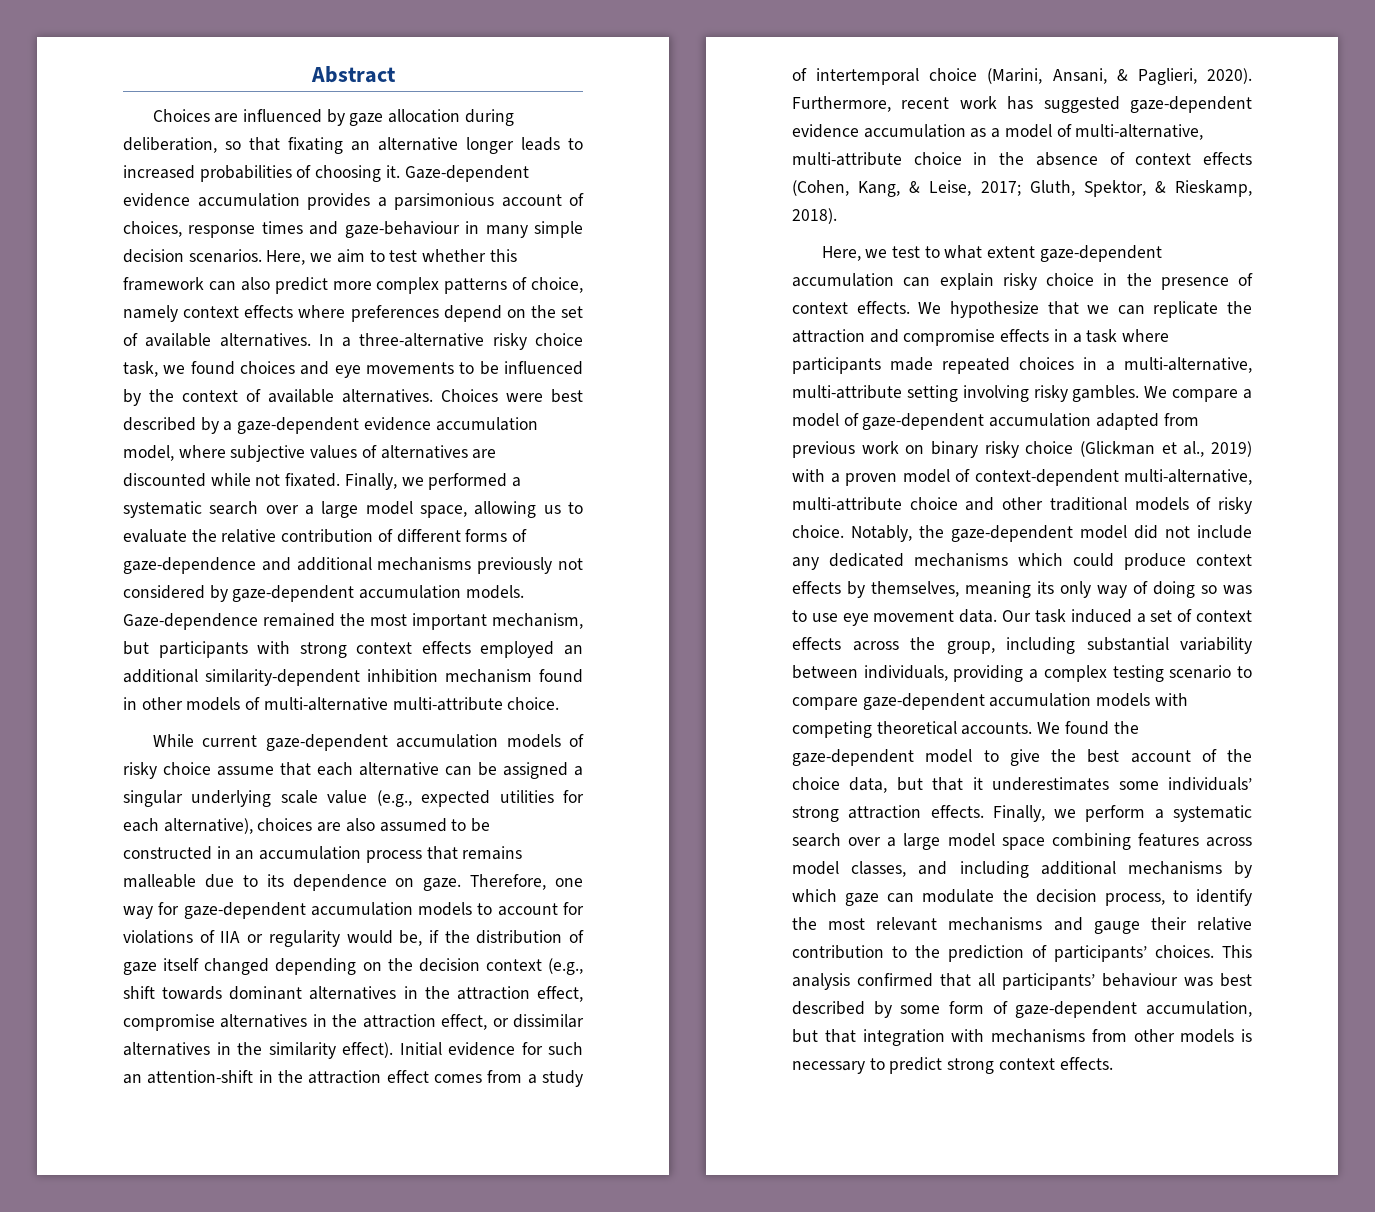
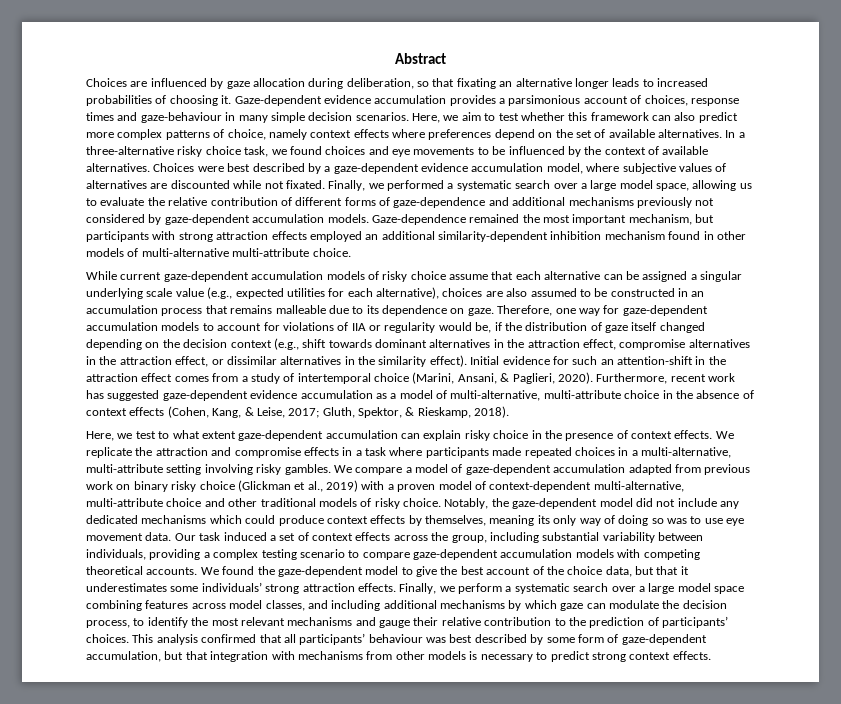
- Gaze-dependence remained the most important mechanism, but participants with strong context effects employed an additional similarity-dependent inhibition mechanism found in other models of multi-alternative multi-attribute choice.
+ Gaze-dependence remained the most important mechanism, but participants with strong attraction effects employed an additional similarity-dependent inhibition mechanism found in other models of multi-alternative multi-attribute choice.
- We hypothesize that we can replicate the attraction and compromise effects in a task where participants made repeated choices in a multi-alternative, multi-attribute setting involving risky gambles.
+ We replicate the attraction and compromise effects in a task where participants made repeated choices in a multi-alternative, multi-attribute setting involving risky gambles.

